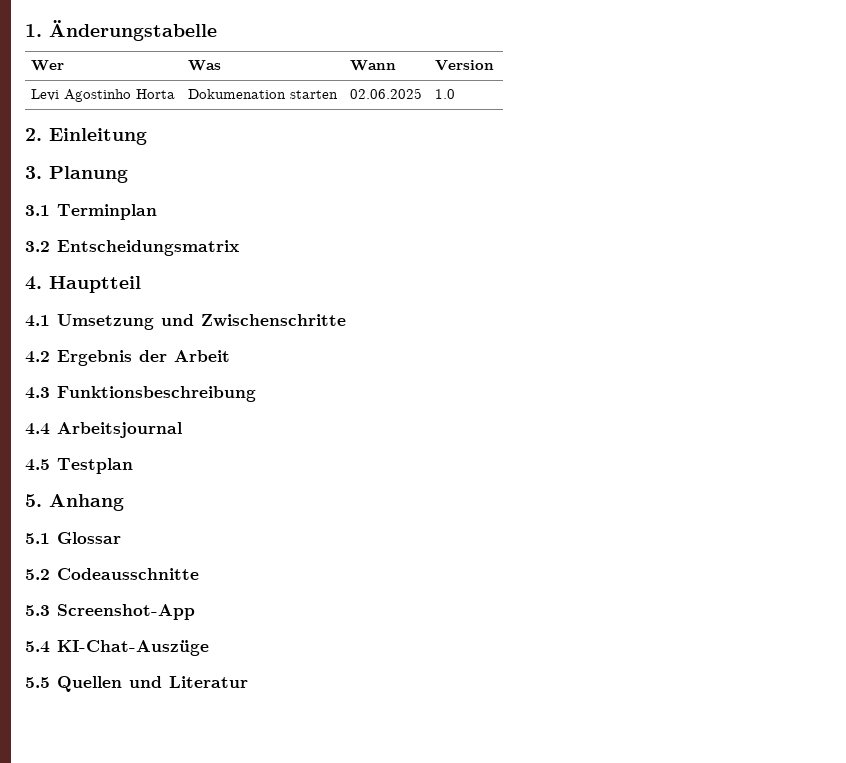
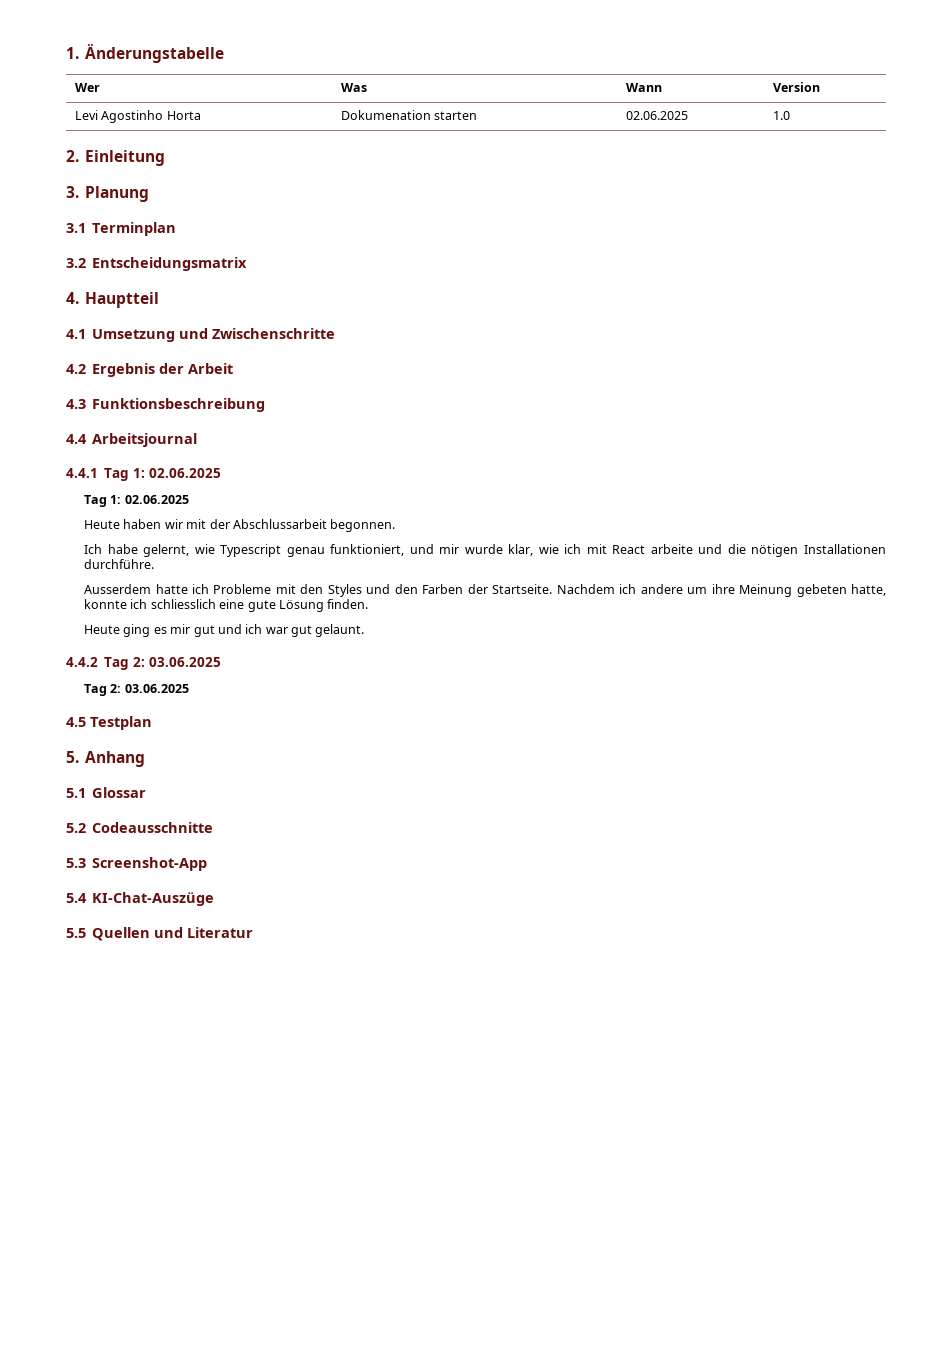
+ 4.4.1 Tag 1: 02.06.2025
+ Tag 1: 02.06.2025
+ Heute haben wir mit der Abschlussarbeit begonnen.
+ Ich habe gelernt, wie Typescript genau funktioniert, und mir wurde klar, wie ich mit React arbeite und die nötigen Installationen durchführe.
+ Ausserdem hatte ich Probleme mit den Styles und den Farben der Startseite. Nachdem ich andere um ihre Meinung gebeten hatte, konnte ich schliesslich eine gute Lösung finden.
+ Heute ging es mir gut und ich war gut gelaunt.
+ 4.4.2 Tag 2: 03.06.2025
+ Tag 2: 03.06.2025

